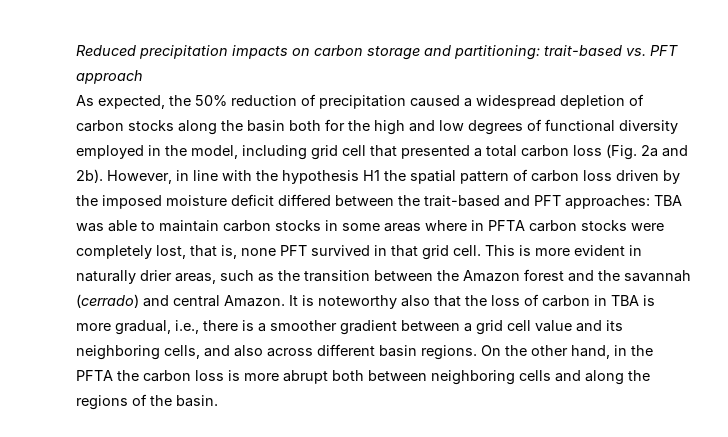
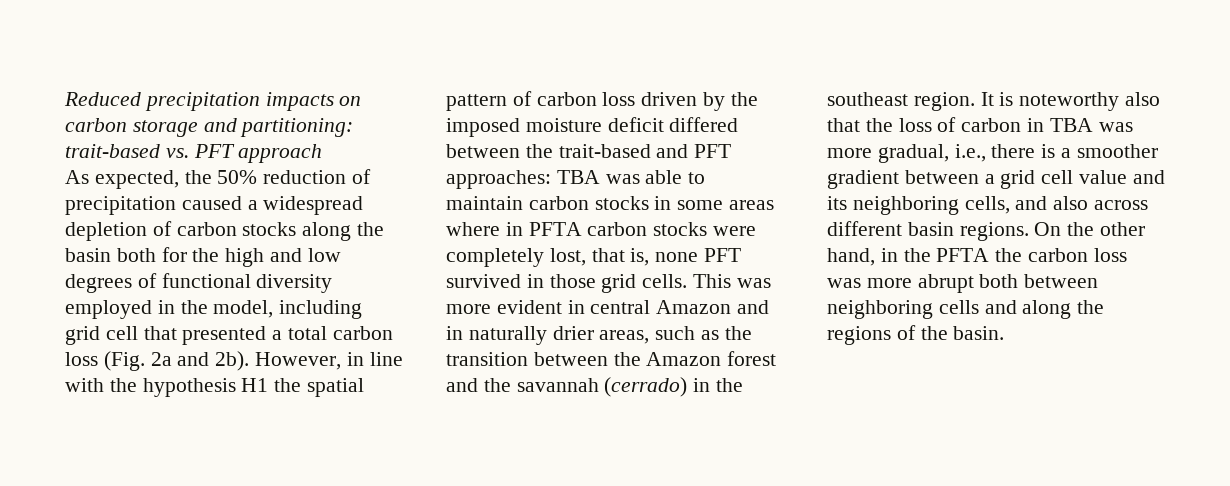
- TBA was able to maintain carbon stocks in some areas where in PFTA carbon stocks were completely lost, that is, none PFT survived in that grid cell. This is more evident in naturally drier areas, such as the transition between the Amazon forest and the savannah (cerrado) and central Amazon.
+ TBA was able to maintain carbon stocks in some areas where in PFTA carbon stocks were completely lost, that is, none PFT survived in those grid cells. This was more evident in central Amazon and in naturally drier areas, such as the transition between the Amazon forest and the savannah (cerrado) in the southeast region.
- It is noteworthy also that the loss of carbon in TBA is more gradual, i.e., there is a smoother gradient between a grid cell value and its neighboring cells, and also across different basin regions.
+ It is noteworthy also that the loss of carbon in TBA was more gradual, i.e., there is a smoother gradient between a grid cell value and its neighboring cells, and also across different basin regions.
- On the other hand, in the PFTA the carbon loss is more abrupt both between neighboring cells and along the regions of the basin.
+ On the other hand, in the PFTA the carbon loss was more abrupt both between neighboring cells and along the regions of the basin.

